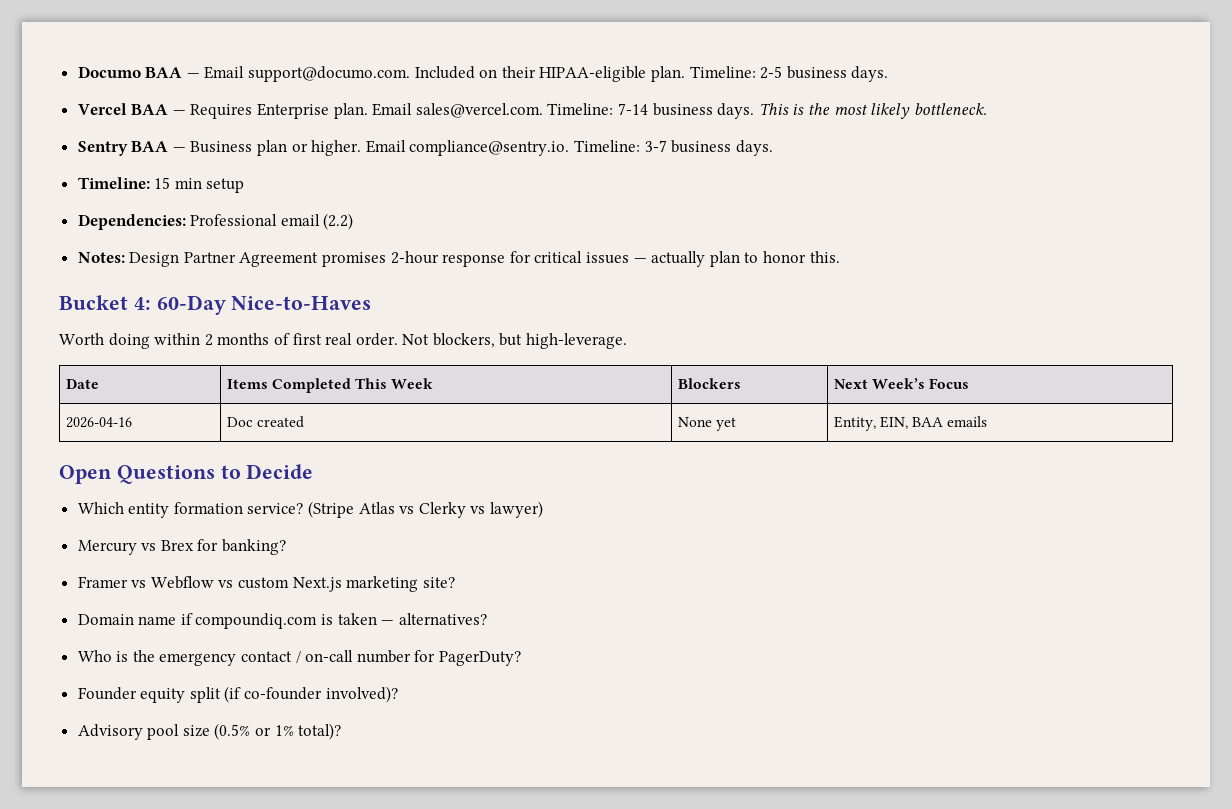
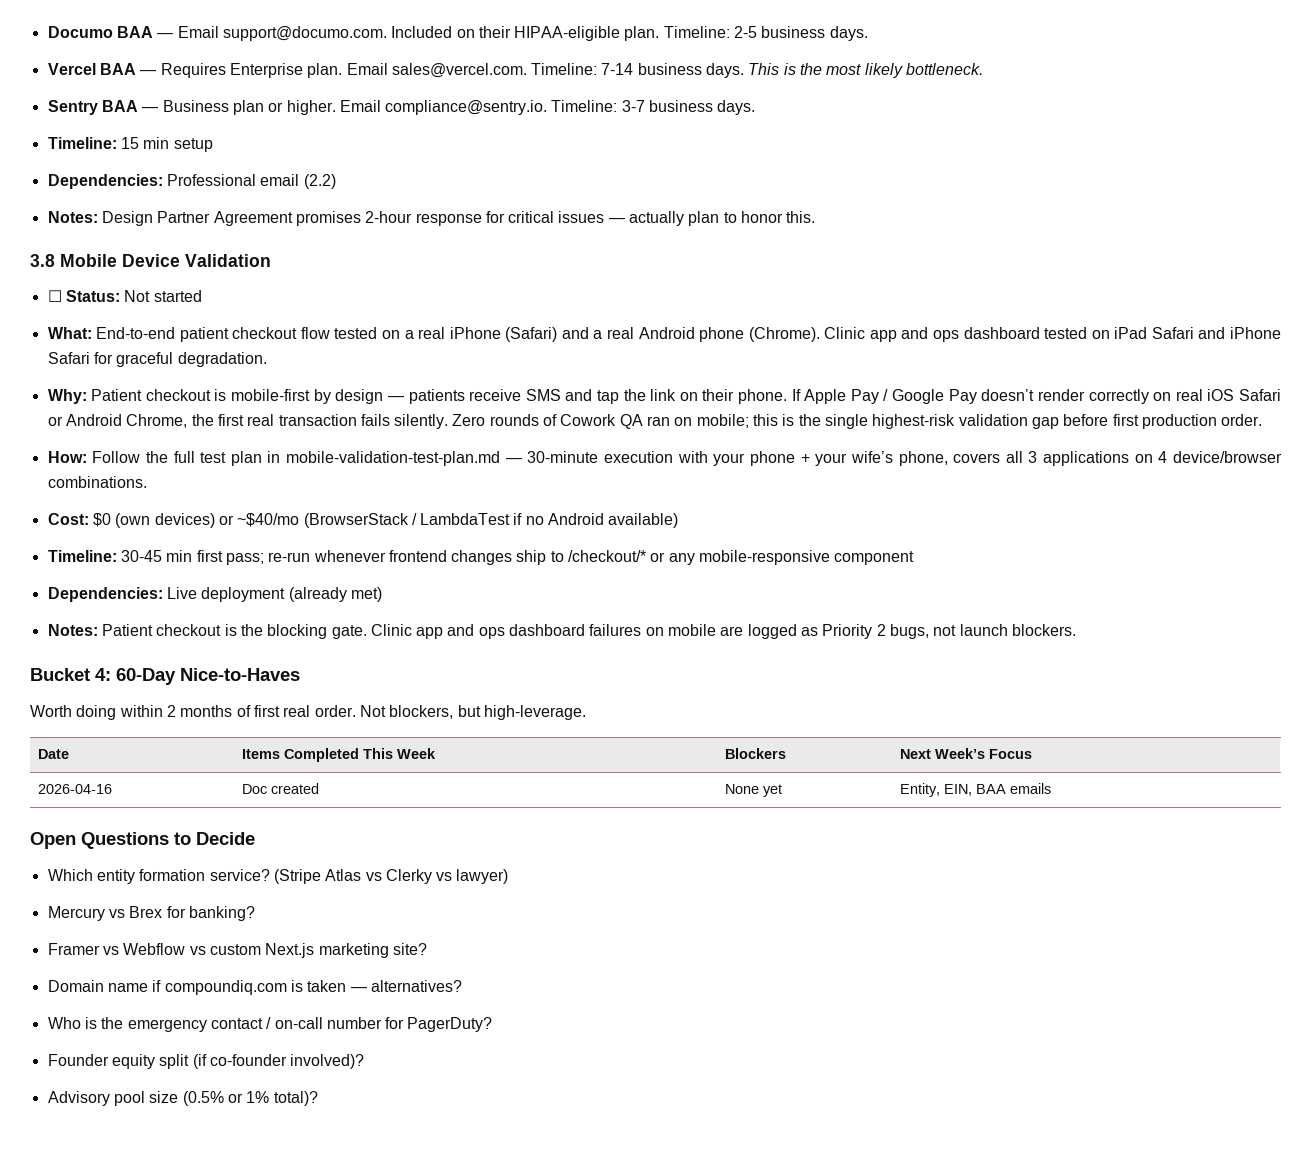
+ 3.8 Mobile Device Validation
+ ☐ Status: Not started
+ What: End-to-end patient checkout flow tested on a real iPhone (Safari) and a real Android phone (Chrome). Clinic app and ops dashboard tested on iPad Safari and iPhone Safari for graceful degradation.
+ Why: Patient checkout is mobile-first by design — patients receive SMS and tap the link on their phone. If Apple Pay / Google Pay doesn’t render correctly on real iOS Safari or Android Chrome, the first real transaction fails silently. Zero rounds of Cowork QA ran on mobile; this is the single highest-risk validation gap before first production order.
+ How: Follow the full test plan in mobile-validation-test-plan.md — 30-minute execution with your phone + your wife’s phone, covers all 3 applications on 4 device/browser combinations.
+ Cost: $0 (own devices) or ~$40/mo (BrowserStack / LambdaTest if no Android available)
+ Timeline: 30-45 min first pass; re-run whenever frontend changes ship to /checkout/* or any mobile-responsive component
+ Dependencies: Live deployment (already met)
+ Notes: Patient checkout is the blocking gate. Clinic app and ops dashboard failures on mobile are logged as Priority 2 bugs, not launch blockers.

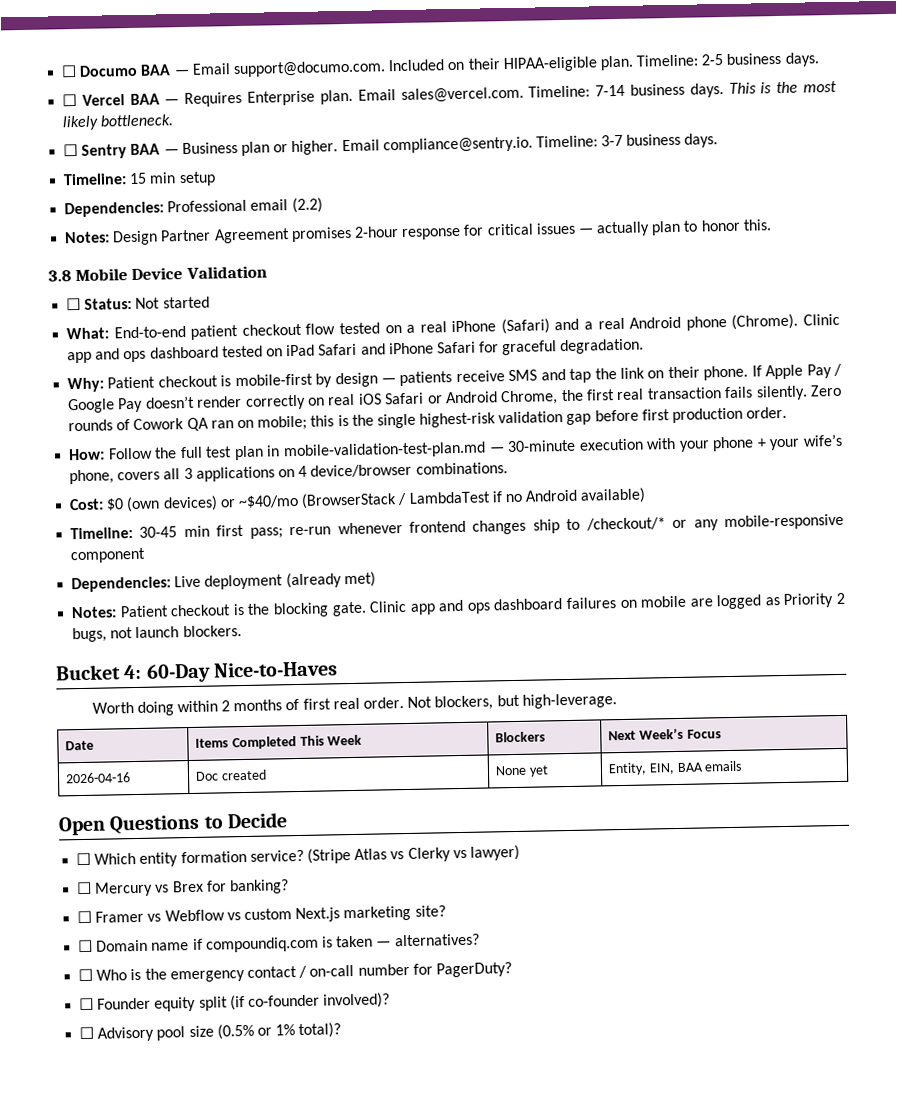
- Documo BAA — Email support@documo.com. Included on their HIPAA-eligible plan.
+ ☐ Documo BAA — Email support@documo.com. Included on their HIPAA-eligible plan.
- Vercel BAA — Requires Enterprise plan.
+ ☐ Vercel BAA — Requires Enterprise plan.
- Sentry BAA — Business plan or higher.
+ ☐ Sentry BAA — Business plan or higher.
- Which entity formation service?
+ ☐ Which entity formation service?
- Mercury vs Brex for banking?
+ ☐ Mercury vs Brex for banking?
- Framer vs Webflow vs custom Next.js marketing site?
+ ☐ Framer vs Webflow vs custom Next.js marketing site?
- Domain name if compoundiq.com is taken — alternatives?
+ ☐ Domain name if compoundiq.com is taken — alternatives?
- Who is the emergency contact / on-call number for PagerDuty?
+ ☐ Who is the emergency contact / on-call number for PagerDuty?
- Founder equity split (if co-founder involved)?
+ ☐ Founder equity split (if co-founder involved)?
- Advisory pool size (0.5% or 1% total)?
+ ☐ Advisory pool size (0.5% or 1% total)?

